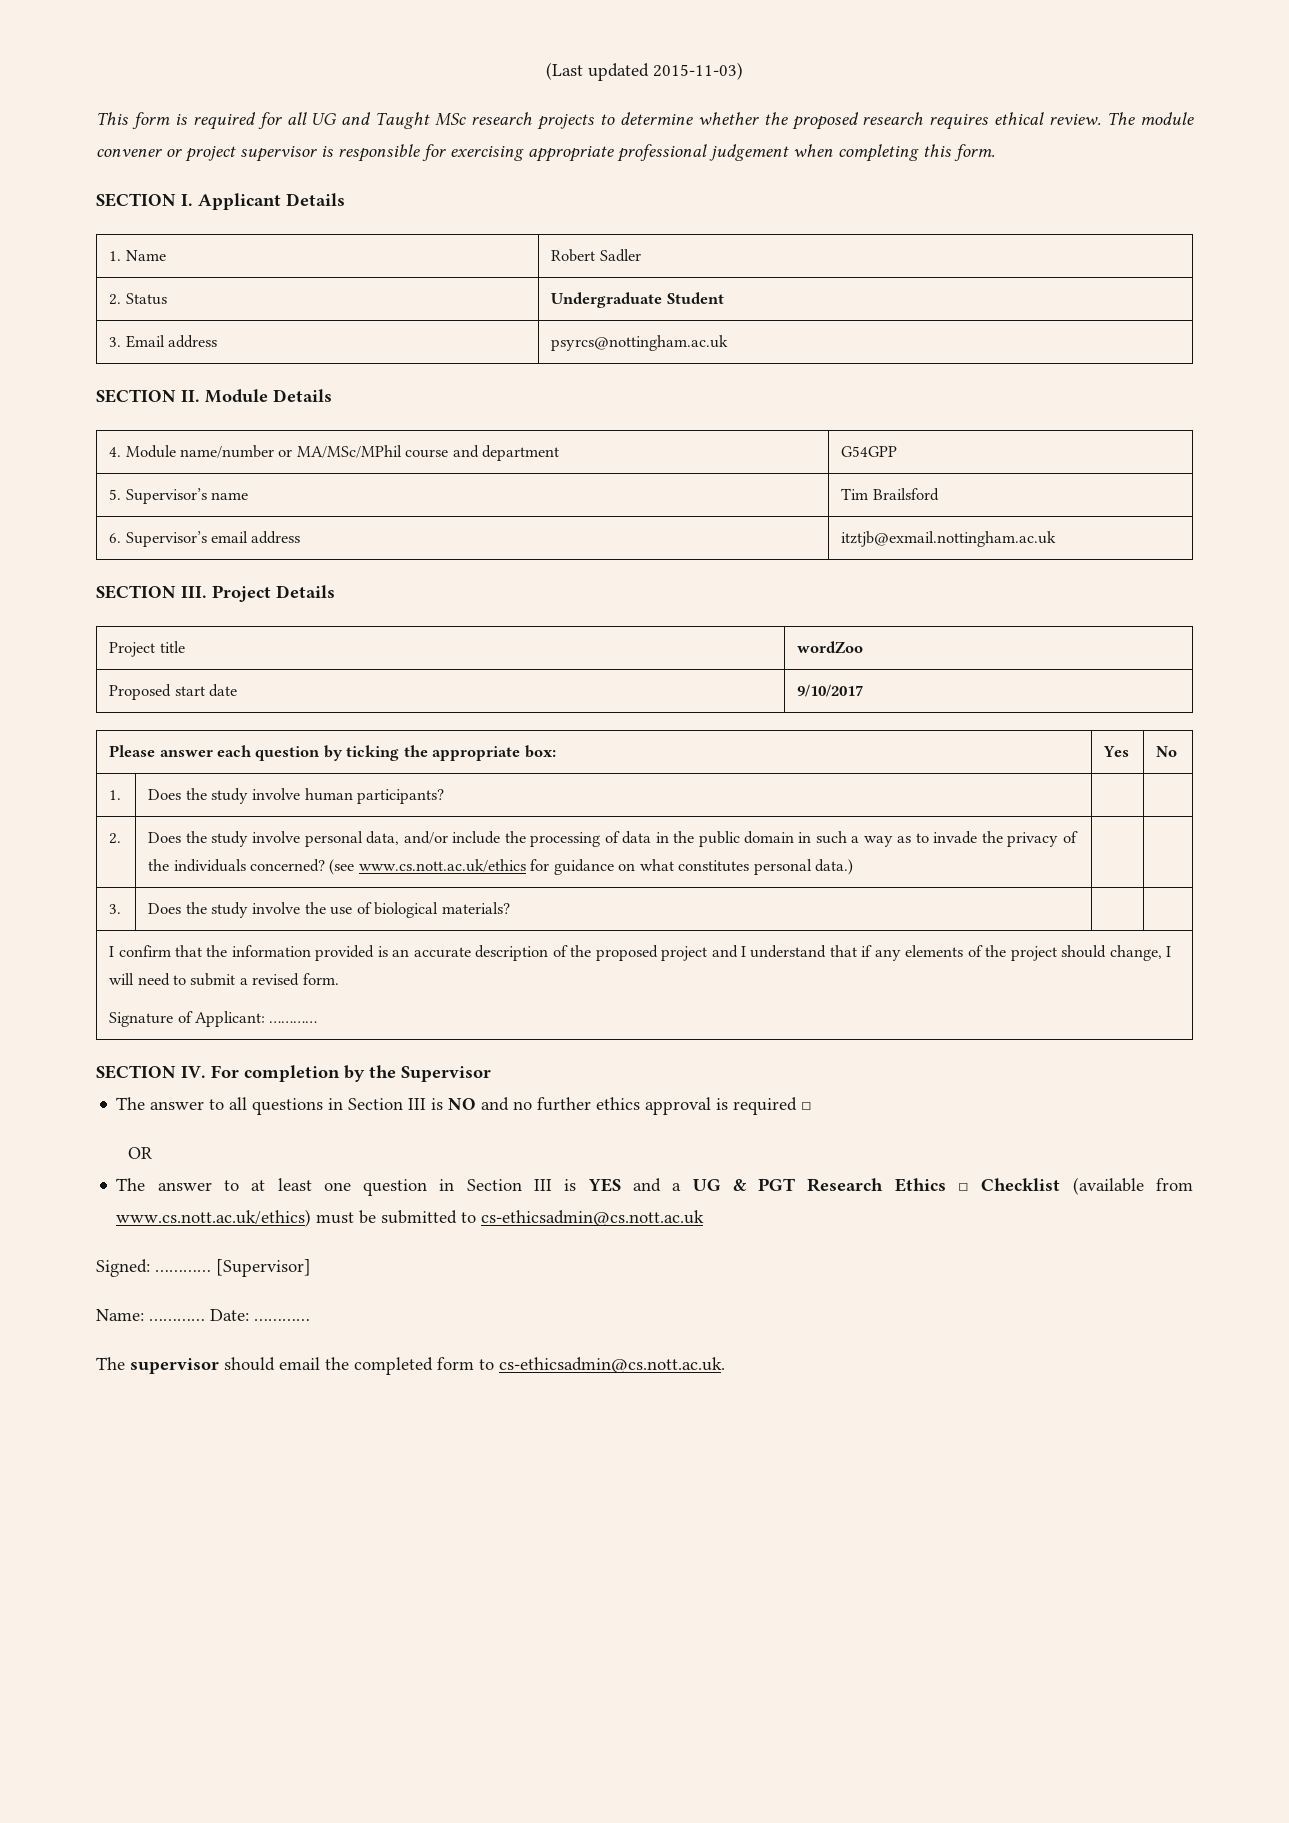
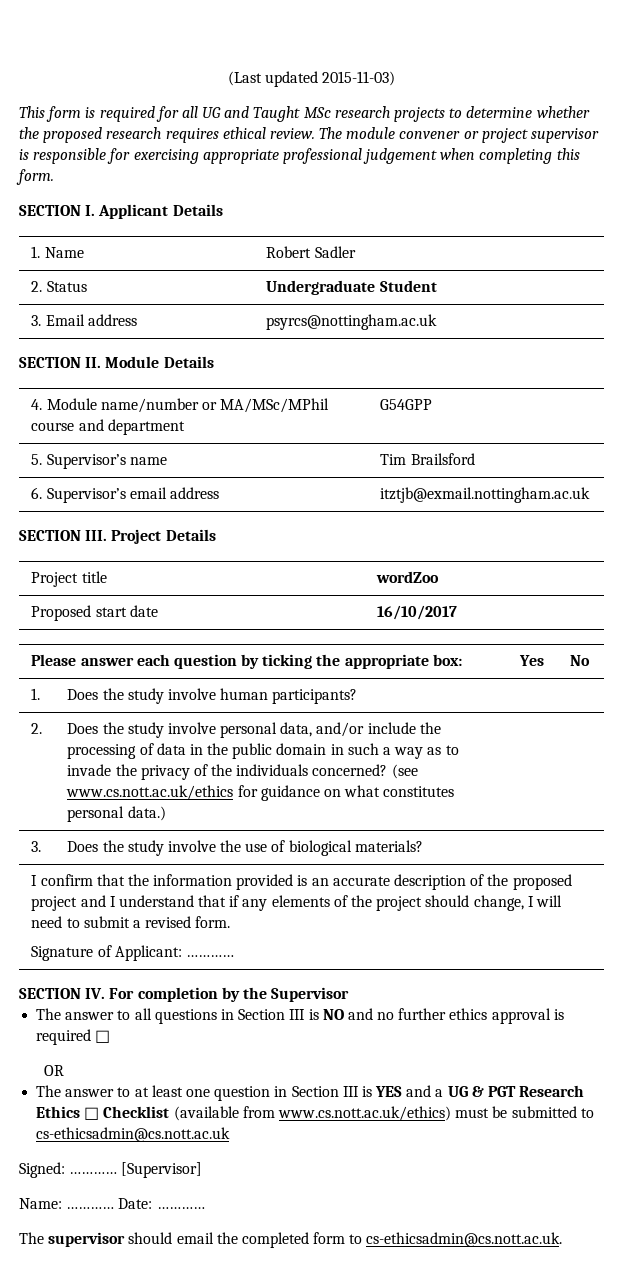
- Proposed start date | 9/10/2017
+ Proposed start date | 16/10/2017

